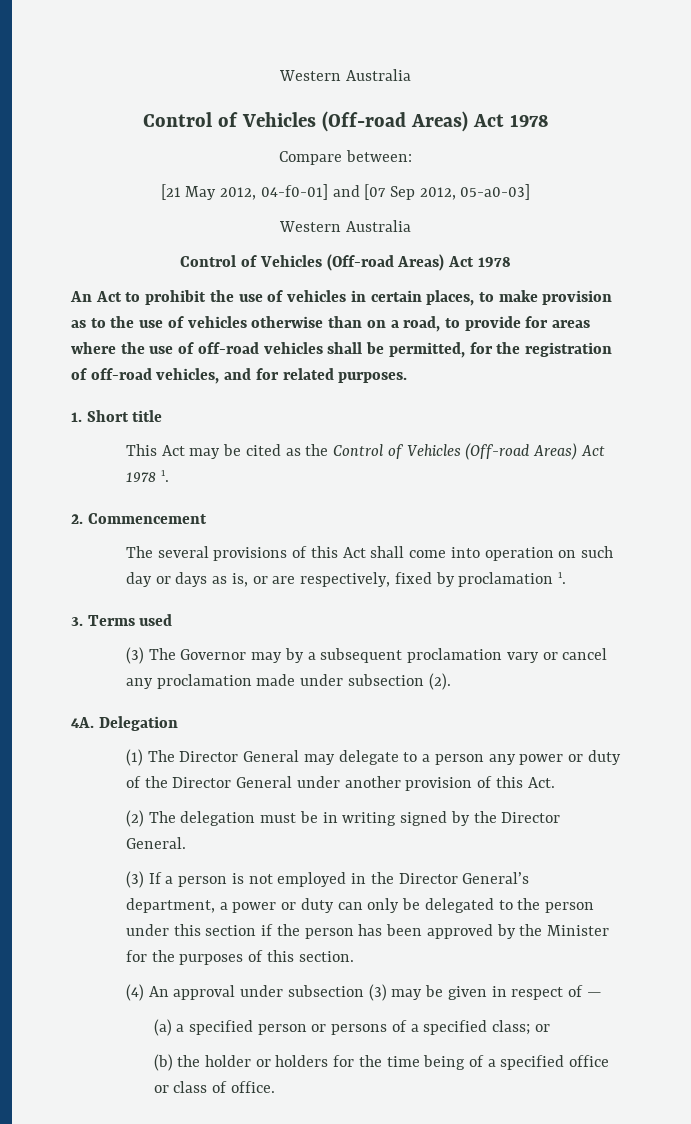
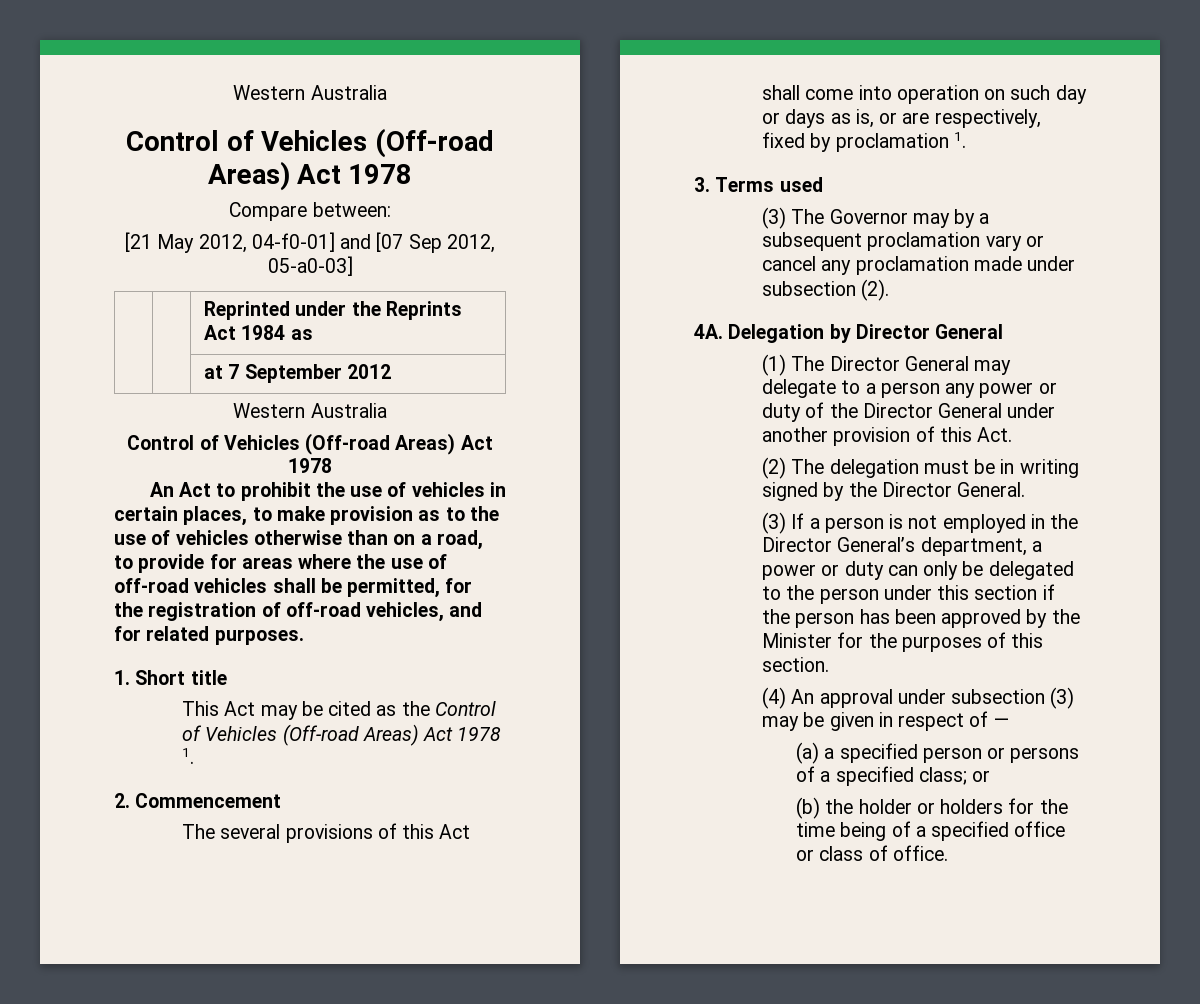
+ | | Reprinted under the Reprints Act 1984 as
+ | | at 7 September 2012
- Delegation
+ Delegation by Director General

